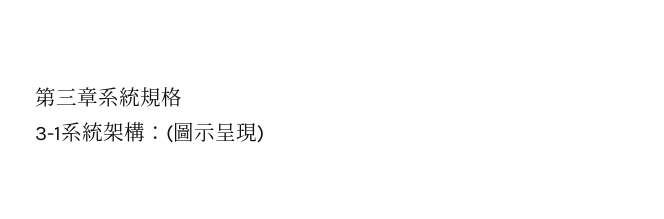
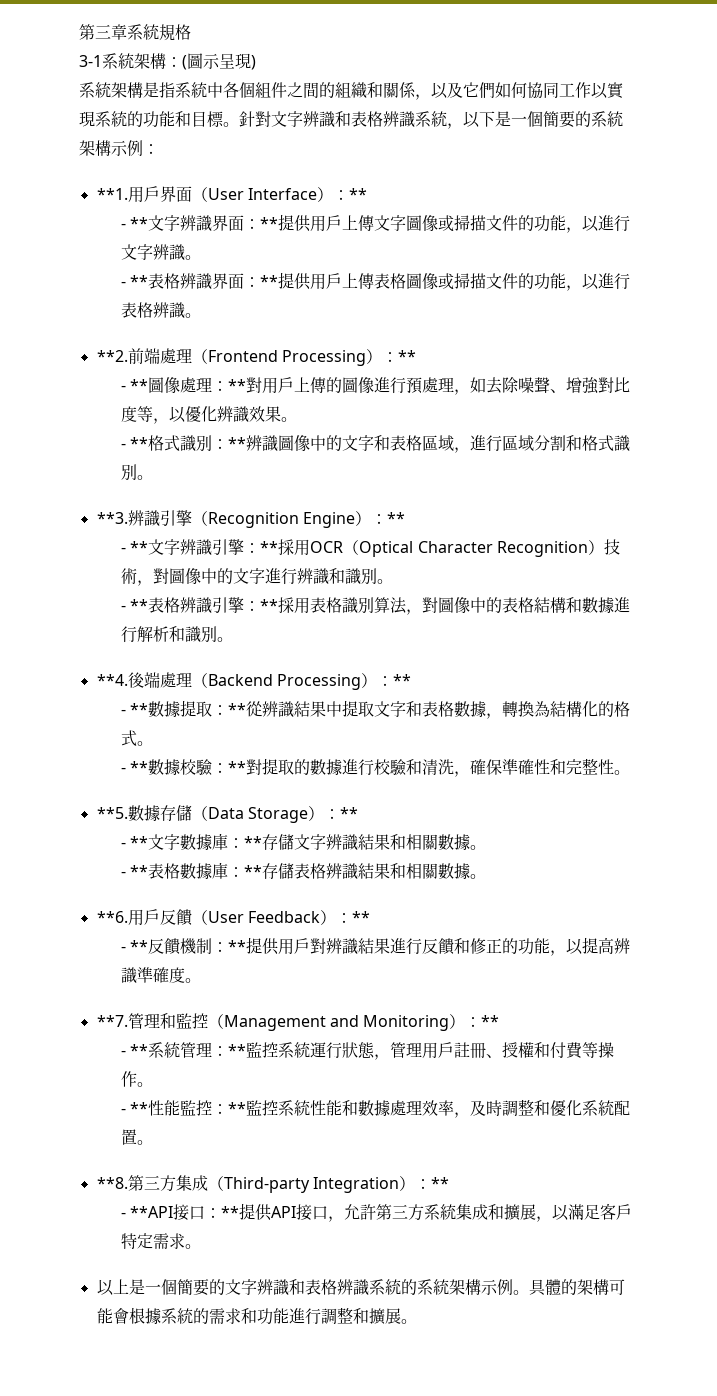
+ 系統架構是指系統中各個組件之間的組織和關係，以及它們如何協同工作以實現系統的功能和目標。針對文字辨識和表格辨識系統，以下是一個簡要的系統架構示例：
+ **1.用戶界面（User Interface）：**
+ - **文字辨識界面：**提供用戶上傳文字圖像或掃描文件的功能，以進行文字辨識。
+ - **表格辨識界面：**提供用戶上傳表格圖像或掃描文件的功能，以進行表格辨識。
+ **2.前端處理（Frontend Processing）：**
+ - **圖像處理：**對用戶上傳的圖像進行預處理，如去除噪聲、增強對比度等，以優化辨識效果。
+ - **格式識別：**辨識圖像中的文字和表格區域，進行區域分割和格式識別。
+ **3.辨識引擎（Recognition Engine）：**
+ - **文字辨識引擎：**採用OCR（Optical Character Recognition）技術，對圖像中的文字進行辨識和識別。
+ - **表格辨識引擎：**採用表格識別算法，對圖像中的表格結構和數據進行解析和識別。
+ **4.後端處理（Backend Processing）：**
+ - **數據提取：**從辨識結果中提取文字和表格數據，轉換為結構化的格式。
+ - **數據校驗：**對提取的數據進行校驗和清洗，確保準確性和完整性。
+ **5.數據存儲（Data Storage）：**
+ - **文字數據庫：**存儲文字辨識結果和相關數據。
+ - **表格數據庫：**存儲表格辨識結果和相關數據。
+ **6.用戶反饋（User Feedback）：**
+ - **反饋機制：**提供用戶對辨識結果進行反饋和修正的功能，以提高辨識準確度。
+ **7.管理和監控（Management and Monitoring）：**
+ - **系統管理：**監控系統運行狀態，管理用戶註冊、授權和付費等操作。
+ - **性能監控：**監控系統性能和數據處理效率，及時調整和優化系統配置。
+ **8.第三方集成（Third-party Integration）：**
+ - **API接口：**提供API接口，允許第三方系統集成和擴展，以滿足客戶特定需求。
+ 以上是一個簡要的文字辨識和表格辨識系統的系統架構示例。具體的架構可能會根據系統的需求和功能進行調整和擴展。

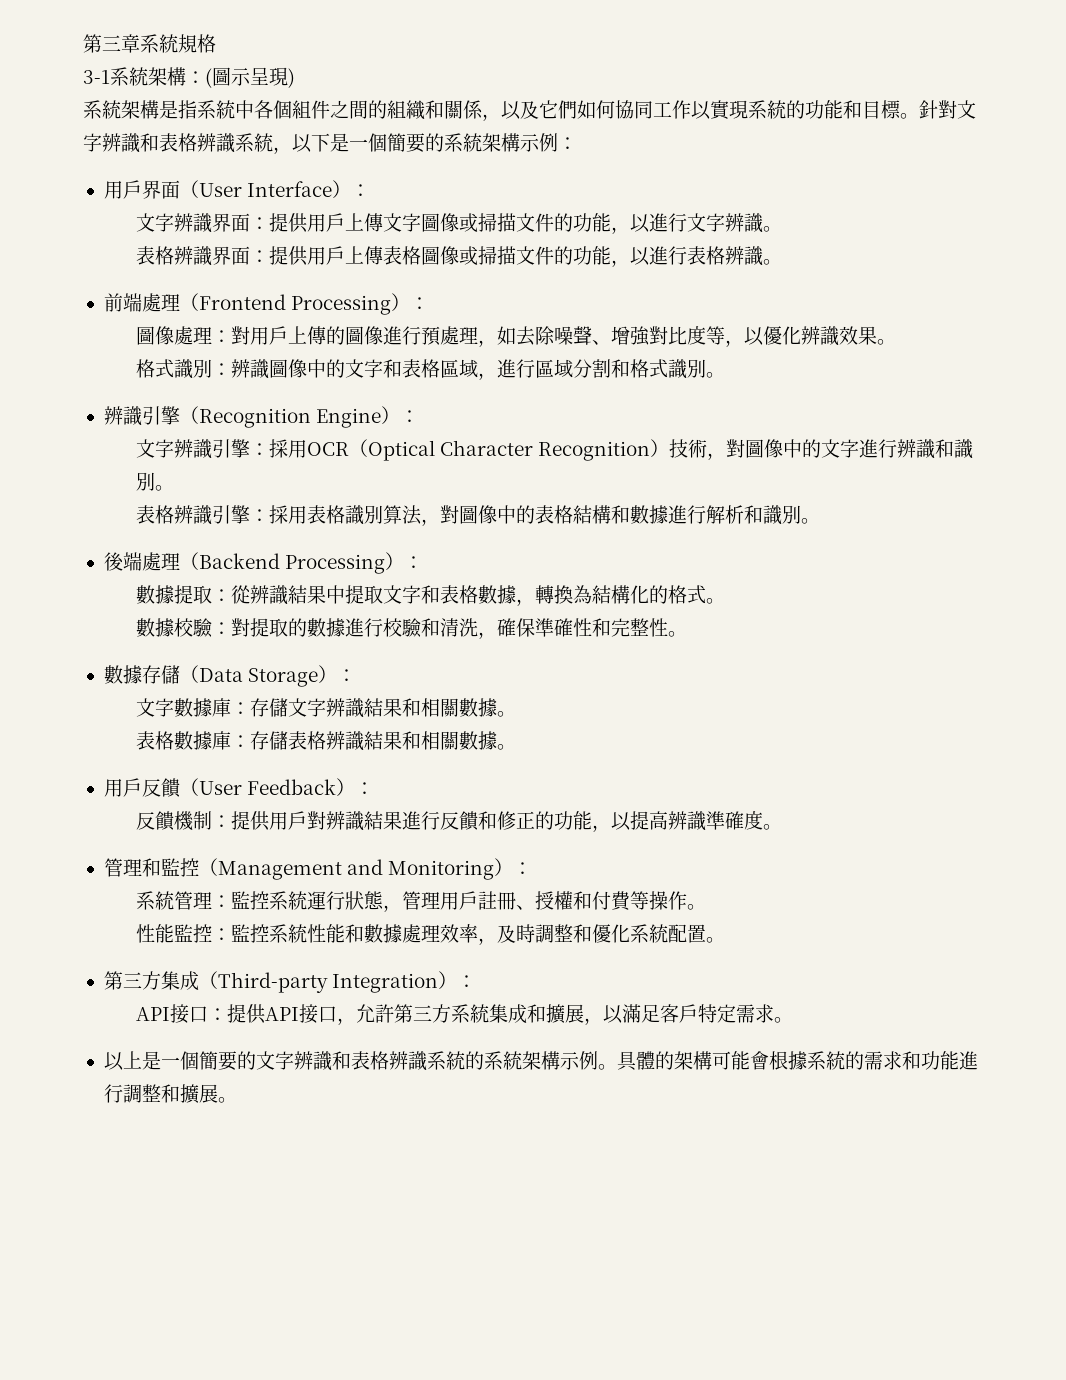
- **1.用戶界面（User Interface）：**
- - **文字辨識界面：**提供用戶上傳文字圖像或掃描文件的功能，以進行文字辨識。
+ 用戶界面（User Interface）：
+ 文字辨識界面：提供用戶上傳文字圖像或掃描文件的功能，以進行文字辨識。
- - **表格辨識界面：**提供用戶上傳表格圖像或掃描文件的功能，以進行表格辨識。
+ 表格辨識界面：提供用戶上傳表格圖像或掃描文件的功能，以進行表格辨識。
- **2.前端處理（Frontend Processing）：**
- - **圖像處理：**對用戶上傳的圖像進行預處理，如去除噪聲、增強對比度等，以優化辨識效果。
+ 前端處理（Frontend Processing）：
+ 圖像處理：對用戶上傳的圖像進行預處理，如去除噪聲、增強對比度等，以優化辨識效果。
- - **格式識別：**辨識圖像中的文字和表格區域，進行區域分割和格式識別。
+ 格式識別：辨識圖像中的文字和表格區域，進行區域分割和格式識別。
- **3.辨識引擎（Recognition Engine）：**
- - **文字辨識引擎：**採用OCR（Optical Character Recognition）技術，對圖像中的文字進行辨識和識別。
+ 辨識引擎（Recognition Engine）：
+ 文字辨識引擎：採用OCR（Optical Character Recognition）技術，對圖像中的文字進行辨識和識別。
- - **表格辨識引擎：**採用表格識別算法，對圖像中的表格結構和數據進行解析和識別。
+ 表格辨識引擎：採用表格識別算法，對圖像中的表格結構和數據進行解析和識別。
- **4.後端處理（Backend Processing）：**
- - **數據提取：**從辨識結果中提取文字和表格數據，轉換為結構化的格式。
+ 後端處理（Backend Processing）：
+ 數據提取：從辨識結果中提取文字和表格數據，轉換為結構化的格式。
- - **數據校驗：**對提取的數據進行校驗和清洗，確保準確性和完整性。
+ 數據校驗：對提取的數據進行校驗和清洗，確保準確性和完整性。
- **5.數據存儲（Data Storage）：**
- - **文字數據庫：**存儲文字辨識結果和相關數據。
+ 數據存儲（Data Storage）：
+ 文字數據庫：存儲文字辨識結果和相關數據。
- - **表格數據庫：**存儲表格辨識結果和相關數據。
+ 表格數據庫：存儲表格辨識結果和相關數據。
- **6.用戶反饋（User Feedback）：**
- - **反饋機制：**提供用戶對辨識結果進行反饋和修正的功能，以提高辨識準確度。
+ 用戶反饋（User Feedback）：
+ 反饋機制：提供用戶對辨識結果進行反饋和修正的功能，以提高辨識準確度。
- **7.管理和監控（Management and Monitoring）：**
- - **系統管理：**監控系統運行狀態，管理用戶註冊、授權和付費等操作。
+ 管理和監控（Management and Monitoring）：
+ 系統管理：監控系統運行狀態，管理用戶註冊、授權和付費等操作。
- - **性能監控：**監控系統性能和數據處理效率，及時調整和優化系統配置。
+ 性能監控：監控系統性能和數據處理效率，及時調整和優化系統配置。
- **8.第三方集成（Third-party Integration）：**
- - **API接口：**提供API接口，允許第三方系統集成和擴展，以滿足客戶特定需求。
+ 第三方集成（Third-party Integration）：
+ API接口：提供API接口，允許第三方系統集成和擴展，以滿足客戶特定需求。

